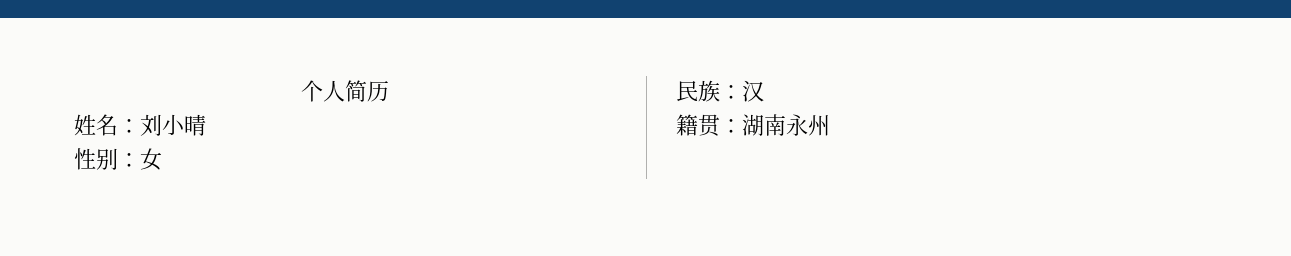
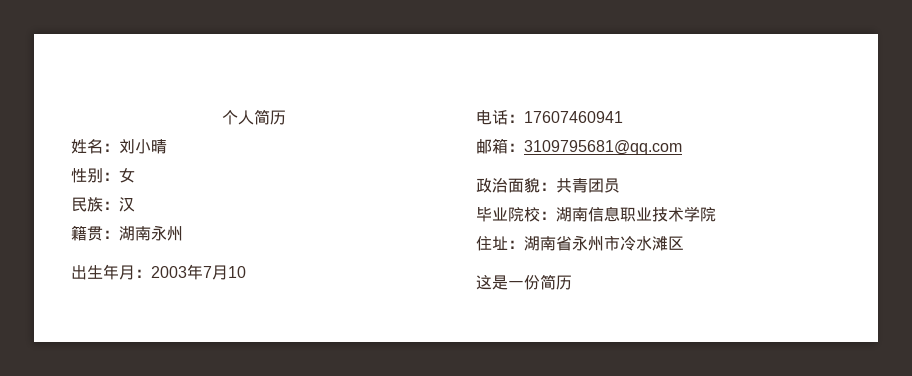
+ 出生年月：2003年7月10
+ 电话：17607460941
+ 邮箱：3109795681@qq.com
+ 政治面貌：共青团员
+ 毕业院校：湖南信息职业技术学院
+ 住址：湖南省永州市冷水滩区
+ 这是一份简历

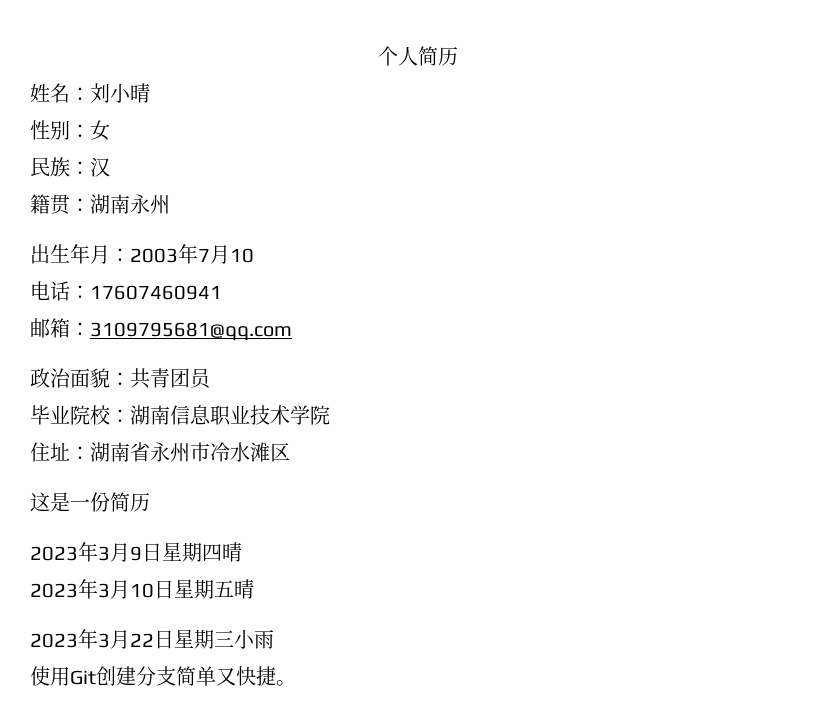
+ 2023年3月9日星期四晴
+ 2023年3月10日星期五晴
+ 2023年3月22日星期三小雨
+ 使用Git创建分支简单又快捷。

